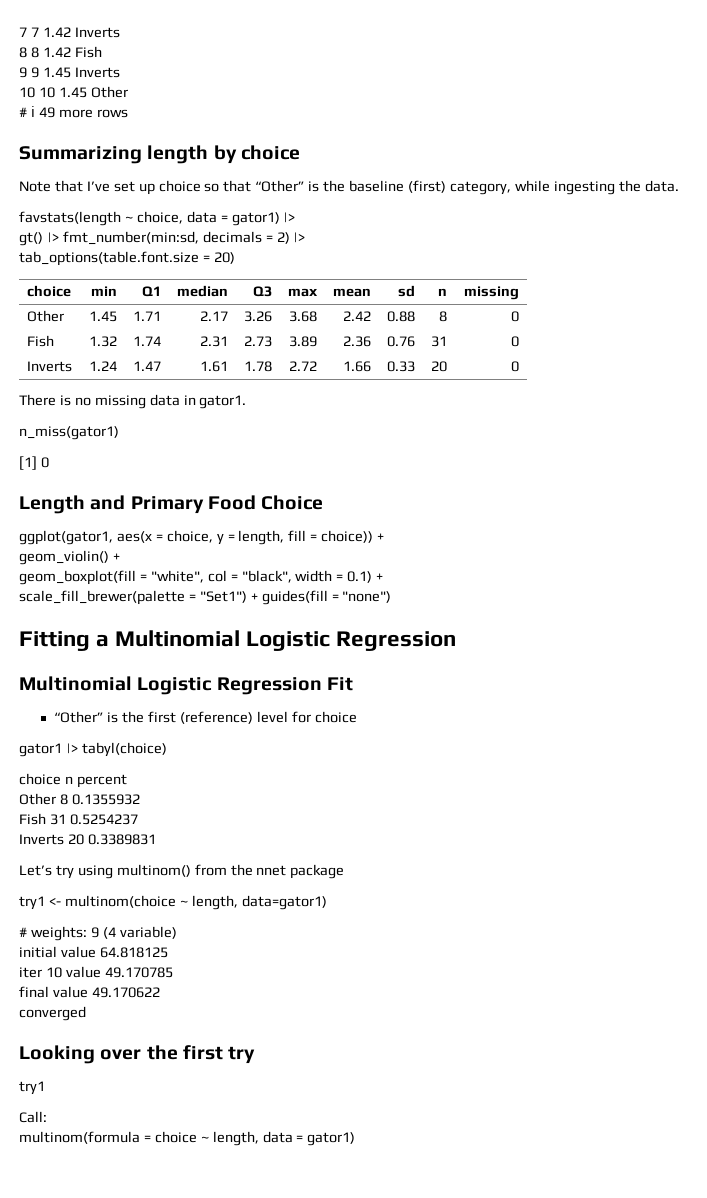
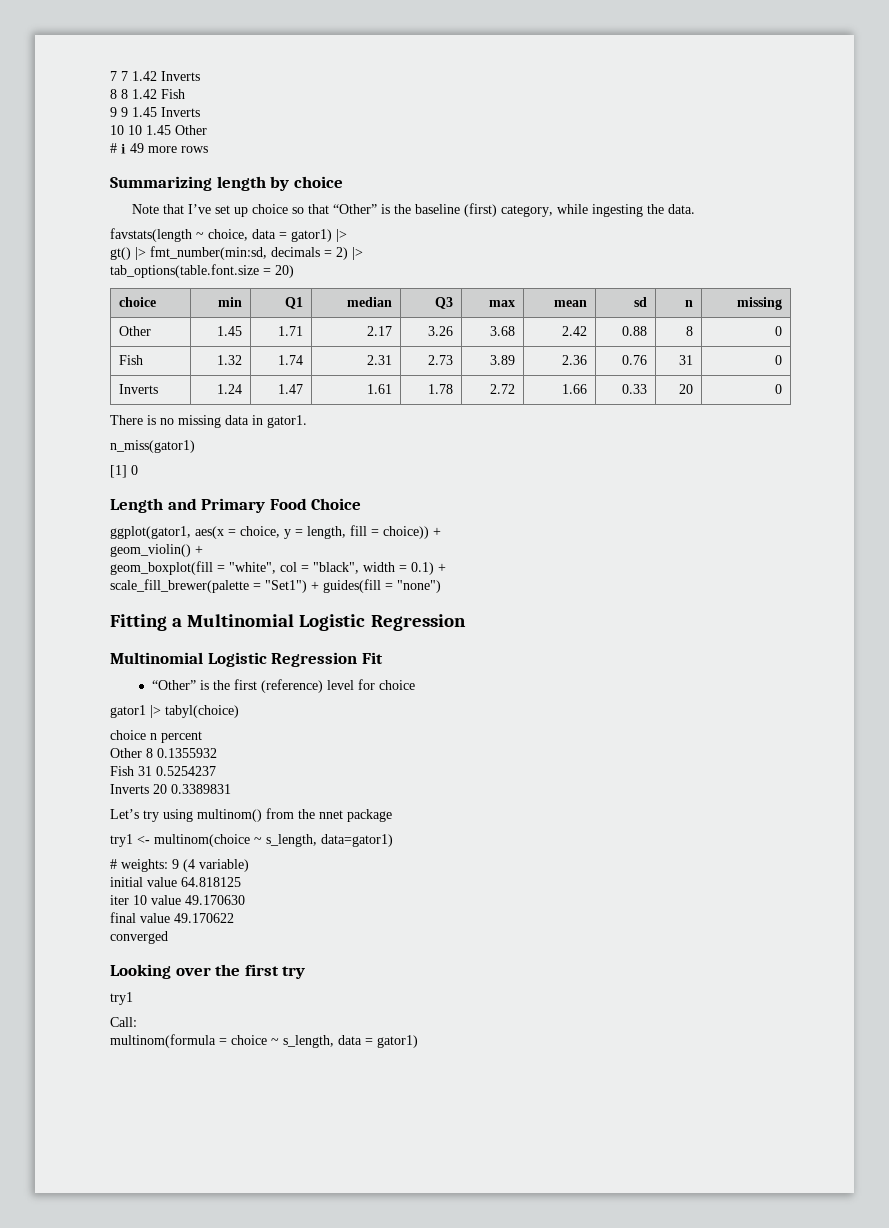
- try1 <- multinom(choice ~ length, data=gator1)
+ try1 <- multinom(choice ~ s_length, data=gator1)
- iter 10 value 49.170785
+ iter 10 value 49.170630
- multinom(formula = choice ~ length, data = gator1)
+ multinom(formula = choice ~ s_length, data = gator1)

